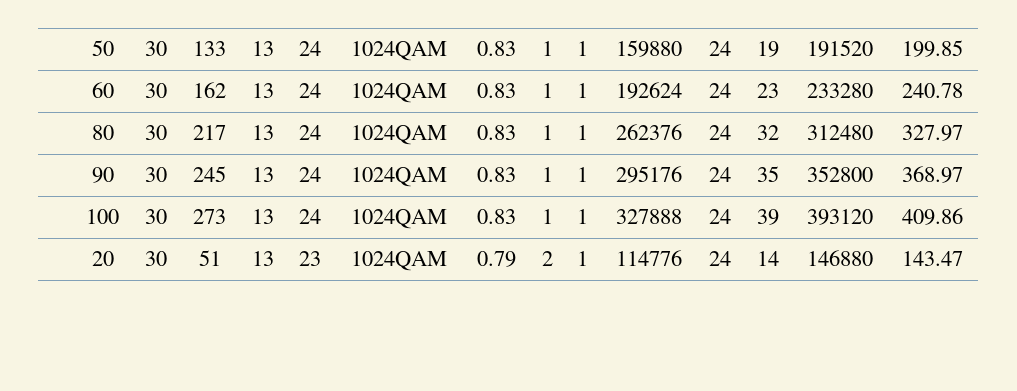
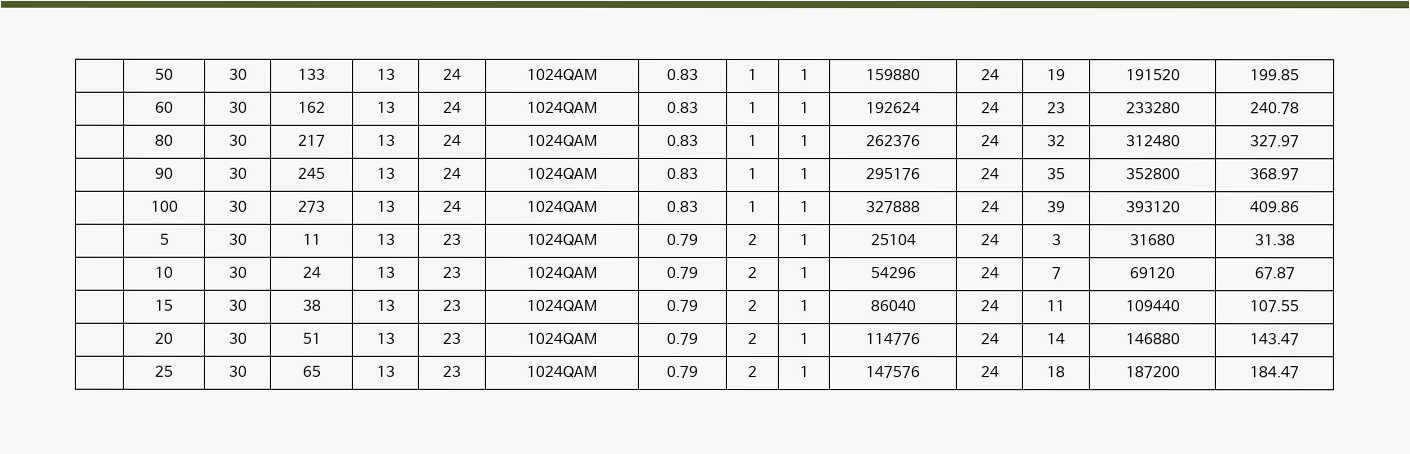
+ | 5 | 30 | 11 | 13 | 23 | 1024QAM | 0.79 | 2 | 1 | 25104 | 24 | 3 | 31680 | 31.38
+ | 10 | 30 | 24 | 13 | 23 | 1024QAM | 0.79 | 2 | 1 | 54296 | 24 | 7 | 69120 | 67.87
+ | 15 | 30 | 38 | 13 | 23 | 1024QAM | 0.79 | 2 | 1 | 86040 | 24 | 11 | 109440 | 107.55
+ | 25 | 30 | 65 | 13 | 23 | 1024QAM | 0.79 | 2 | 1 | 147576 | 24 | 18 | 187200 | 184.47

